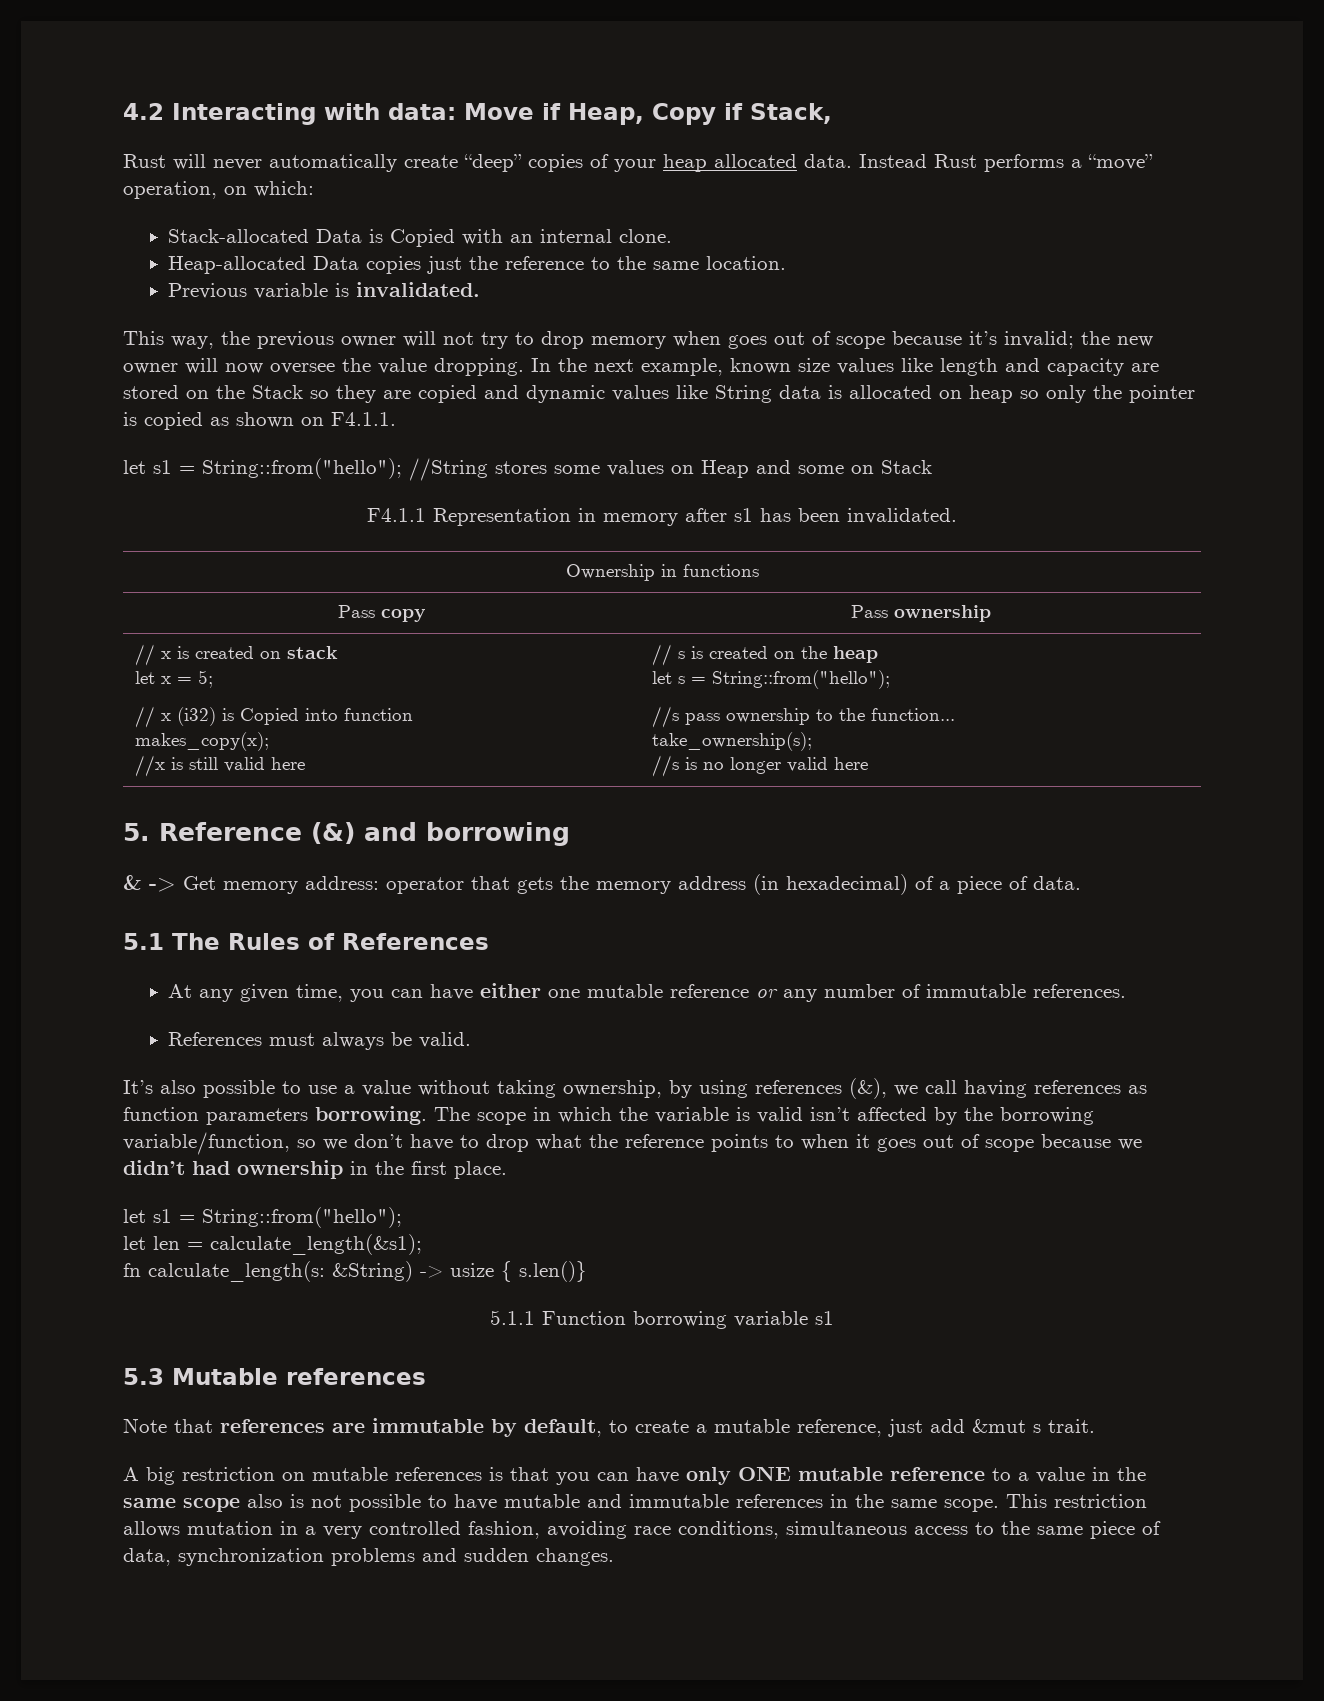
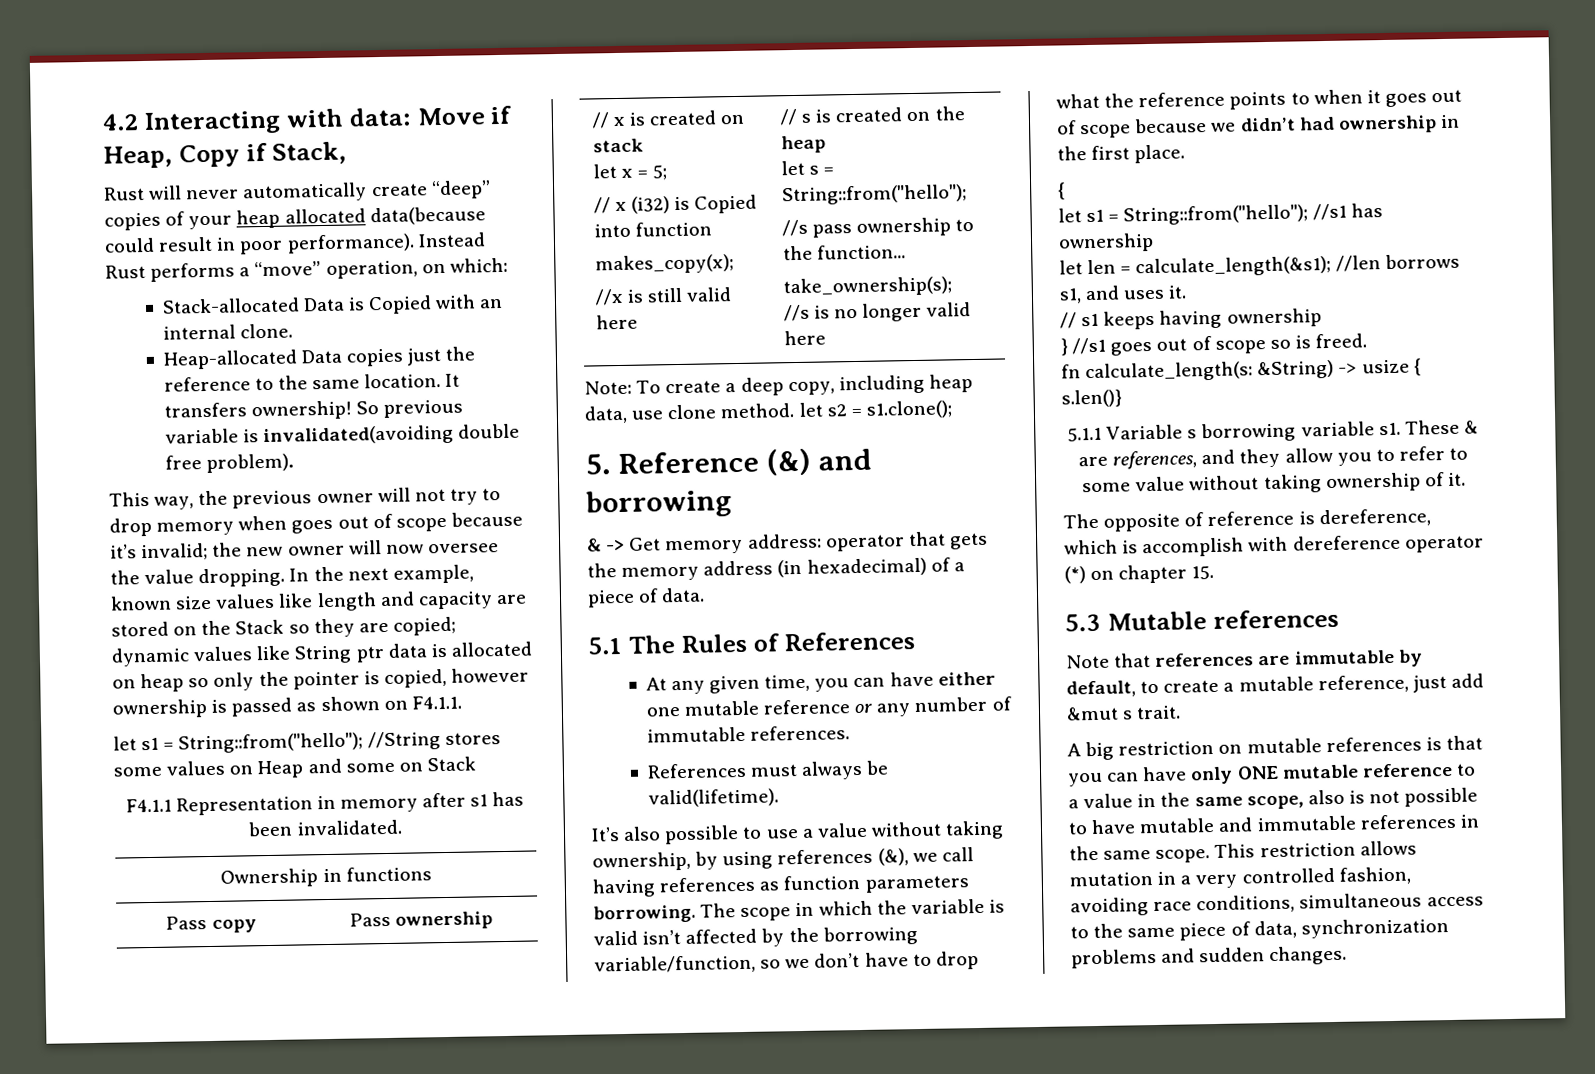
- Rust will never automatically create “deep” copies of your heap allocated data.
+ Rust will never automatically create “deep” copies of your heap allocated data(because could result in poor performance).
- Heap-allocated Data copies just the reference to the same location.
- Previous variable is invalidated.
+ Heap-allocated Data copies just the reference to the same location. It transfers ownership! So previous variable is invalidated(avoiding double free problem).
- In the next example, known size values like length and capacity are stored on the Stack so they are copied and dynamic values like String data is allocated on heap so only the pointer is copied as shown on F4.1.1.
+ In the next example, known size values like length and capacity are stored on the Stack so they are copied; dynamic values like String ptr data is allocated on heap so only the pointer is copied, however ownership is passed as shown on F4.1.1.
+ Note: To create a deep copy, including heap data, use clone method. let s2 = s1.clone();
- References must always be valid.
+ References must always be valid(lifetime).
  The scope in which the variable is valid isn’t affected by the borrowing variable/function, so we don’t have to drop what the reference points to when it goes out of scope because we didn’t had ownership in the first place.
- let s1 = String::from("hello");
+ {
+ let s1 = String::from("hello"); //s1 has ownership
- let len = calculate_length(&s1);
+ let len = calculate_length(&s1); //len borrows s1, and uses it.
+ // s1 keeps having ownership
+ } //s1 goes out of scope so is freed.
- 5.1.1 Function borrowing variable s1
+ 5.1.1 Variable s borrowing variable s1. These & are references, and they allow you to refer to some value without taking ownership of it.
+ The opposite of reference is dereference, which is accomplish with dereference operator (*) on chapter 15.
- A big restriction on mutable references is that you can have only ONE mutable reference to a value in the same scope also is not possible to have mutable and immutable references in the same scope.
+ A big restriction on mutable references is that you can have only ONE mutable reference to a value in the same scope, also is not possible to have mutable and immutable references in the same scope.

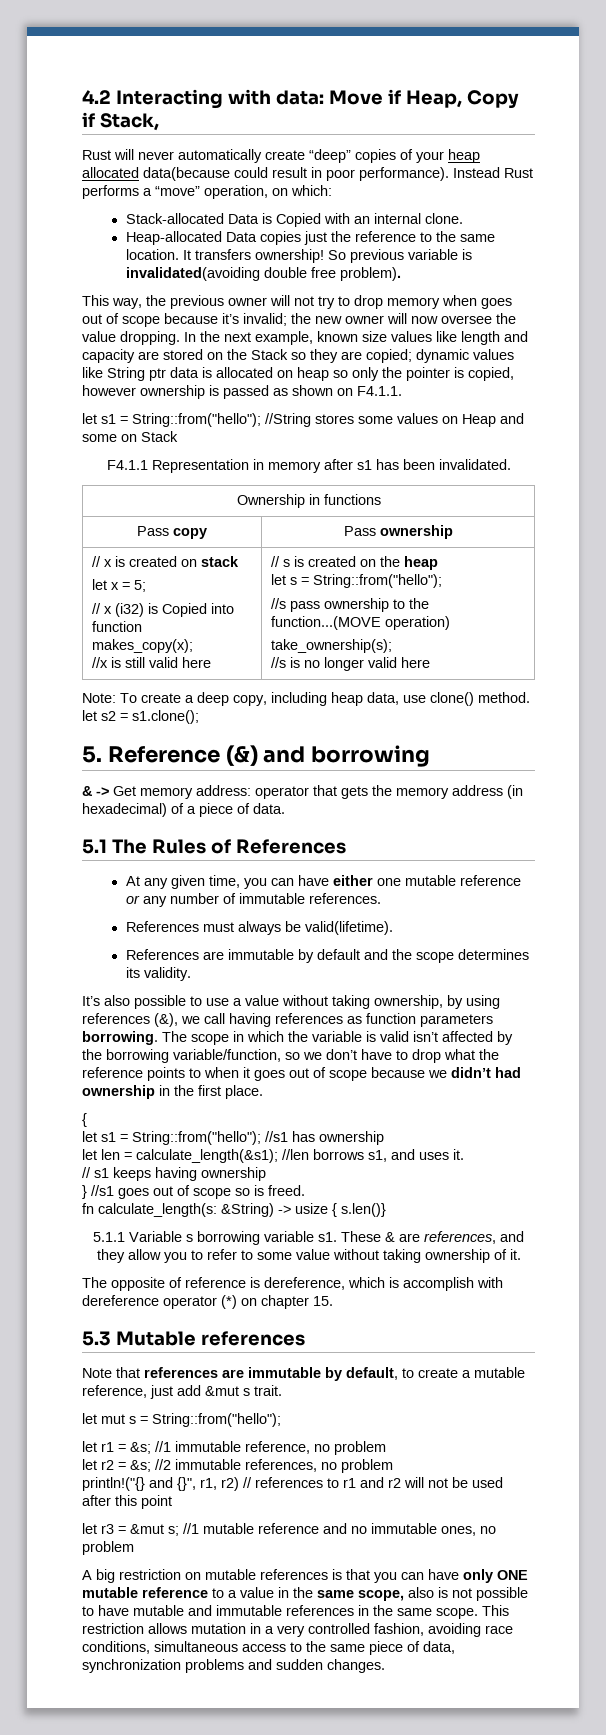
- //s pass ownership to the function...
+ //s pass ownership to the function...(MOVE operation)
- Note: To create a deep copy, including heap data, use clone method. let s2 = s1.clone();
+ Note: To create a deep copy, including heap data, use clone() method. let s2 = s1.clone();
+ References are immutable by default and the scope determines its validity.
+ let mut s = String::from("hello");
+ let r1 = &s; //1 immutable reference, no problem
+ let r2 = &s; //2 immutable references, no problem
+ println!("{} and {}", r1, r2) // references to r1 and r2 will not be used after this point
+ let r3 = &mut s; //1 mutable reference and no immutable ones, no problem

